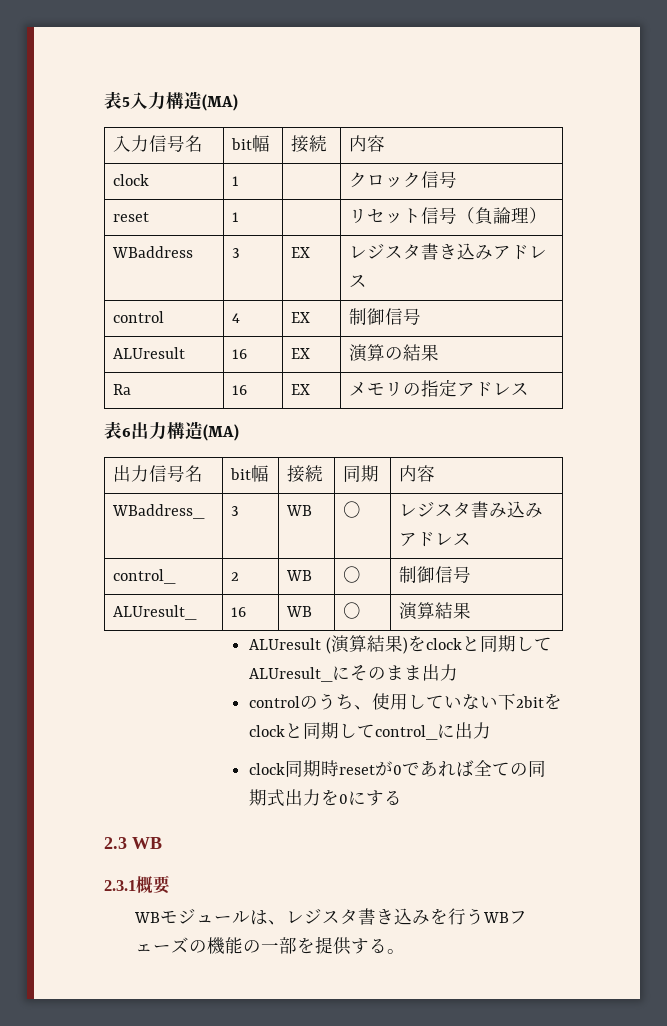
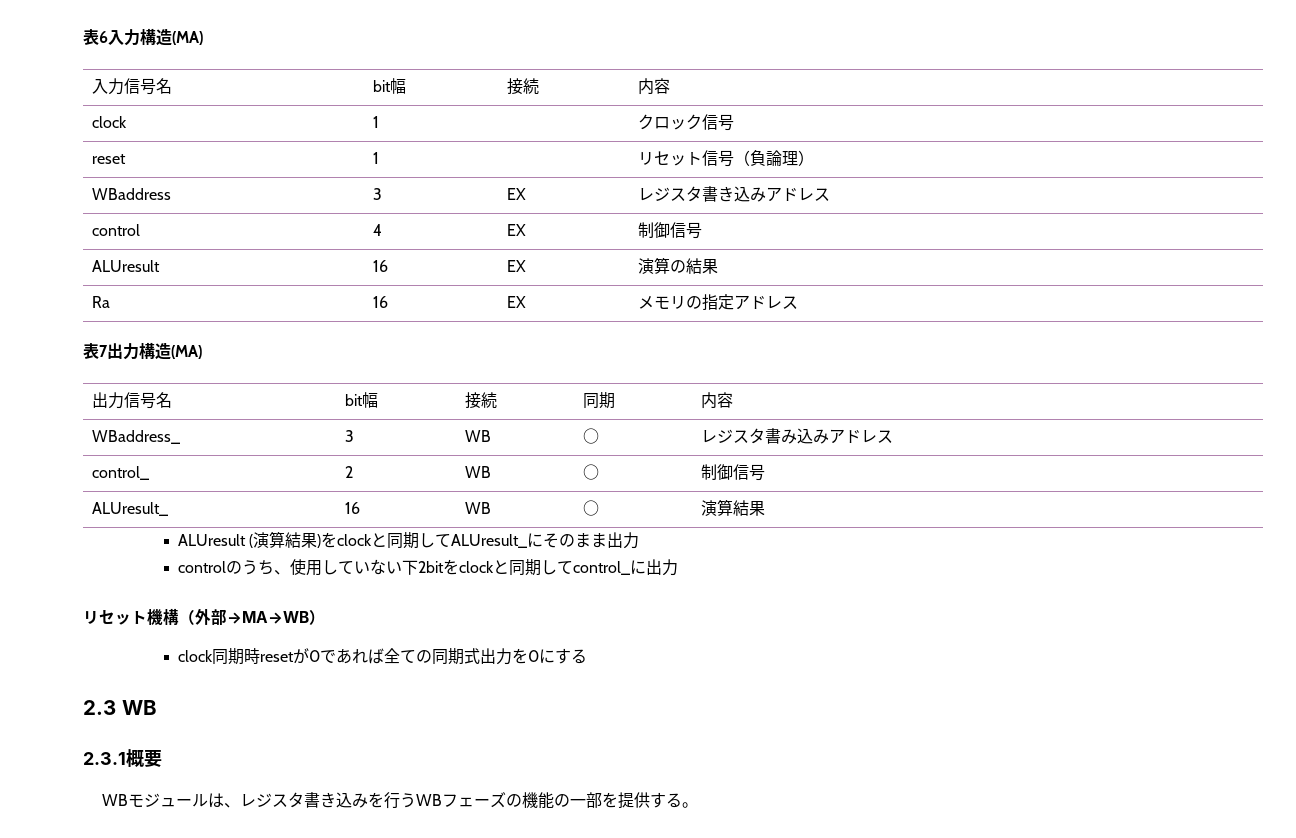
- 表5入力構造(MA)
+ 表6入力構造(MA)
- 表6出力構造(MA)
+ 表7出力構造(MA)
+ リセット機構（外部→MA→WB）

